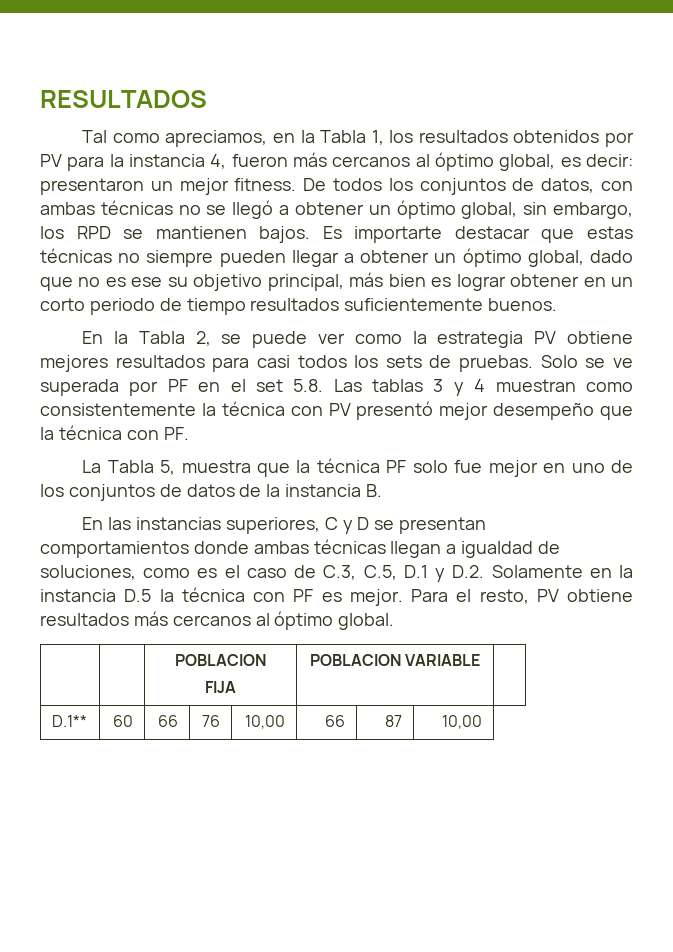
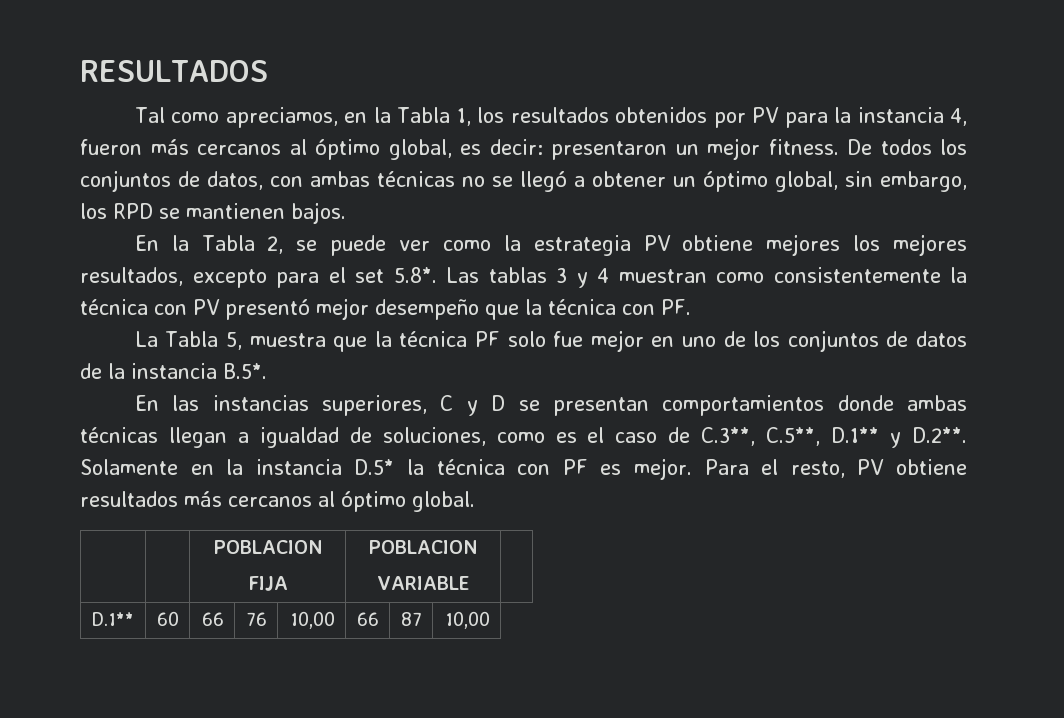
- Es importarte destacar que estas técnicas no siempre pueden llegar a obtener un óptimo global, dado que no es ese su objetivo principal, más bien es lograr obtener en un corto periodo de tiempo resultados suficientemente buenos.
- En la Tabla 2, se puede ver como la estrategia PV obtiene mejores resultados para casi todos los sets de pruebas. Solo se ve superada por PF en el set 5.8. Las tablas 3 y 4 muestran como consistentemente la técnica con PV presentó mejor desempeño que la técnica con PF.
+ En la Tabla 2, se puede ver como la estrategia PV obtiene mejores los mejores resultados, excepto para el set 5.8*. Las tablas 3 y 4 muestran como consistentemente la técnica con PV presentó mejor desempeño que la técnica con PF.
- La Tabla 5, muestra que la técnica PF solo fue mejor en uno de los conjuntos de datos de la instancia B.
+ La Tabla 5, muestra que la técnica PF solo fue mejor en uno de los conjuntos de datos de la instancia B.5*.
- En las instancias superiores, C y D se presentan comportamientos donde ambas técnicas llegan a igualdad de soluciones, como es el caso de C.3, C.5, D.1 y D.2. Solamente en la instancia D.5 la técnica con PF es mejor.
+ En las instancias superiores, C y D se presentan comportamientos donde ambas técnicas llegan a igualdad de soluciones, como es el caso de C.3**, C.5**, D.1** y D.2**. Solamente en la instancia D.5* la técnica con PF es mejor.
  | | POBLACION
- FIJA | POBLACION VARIABLE |
+ FIJA | POBLACION
+ VARIABLE |

